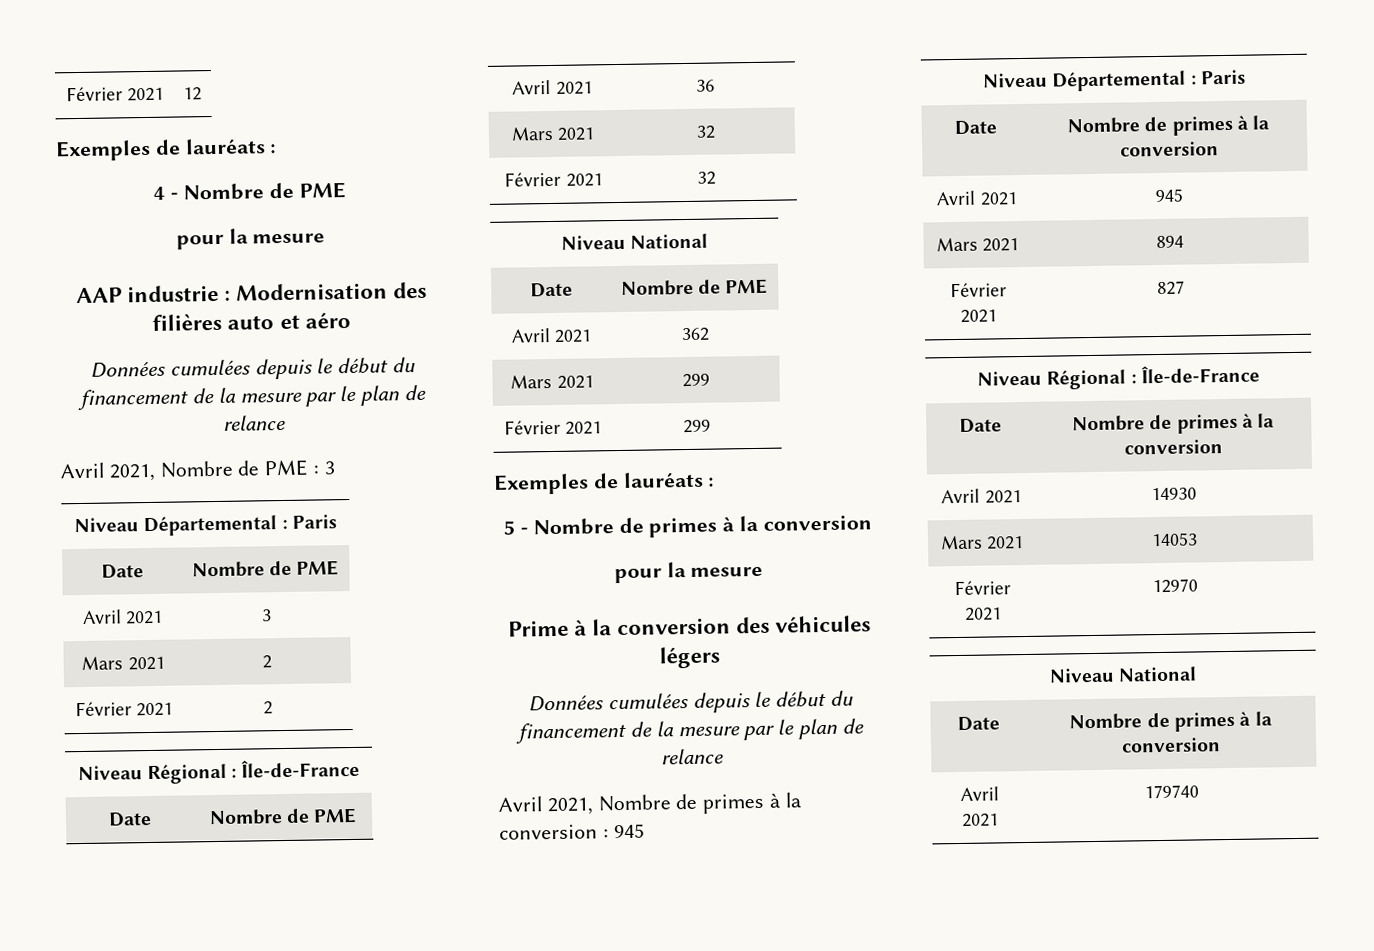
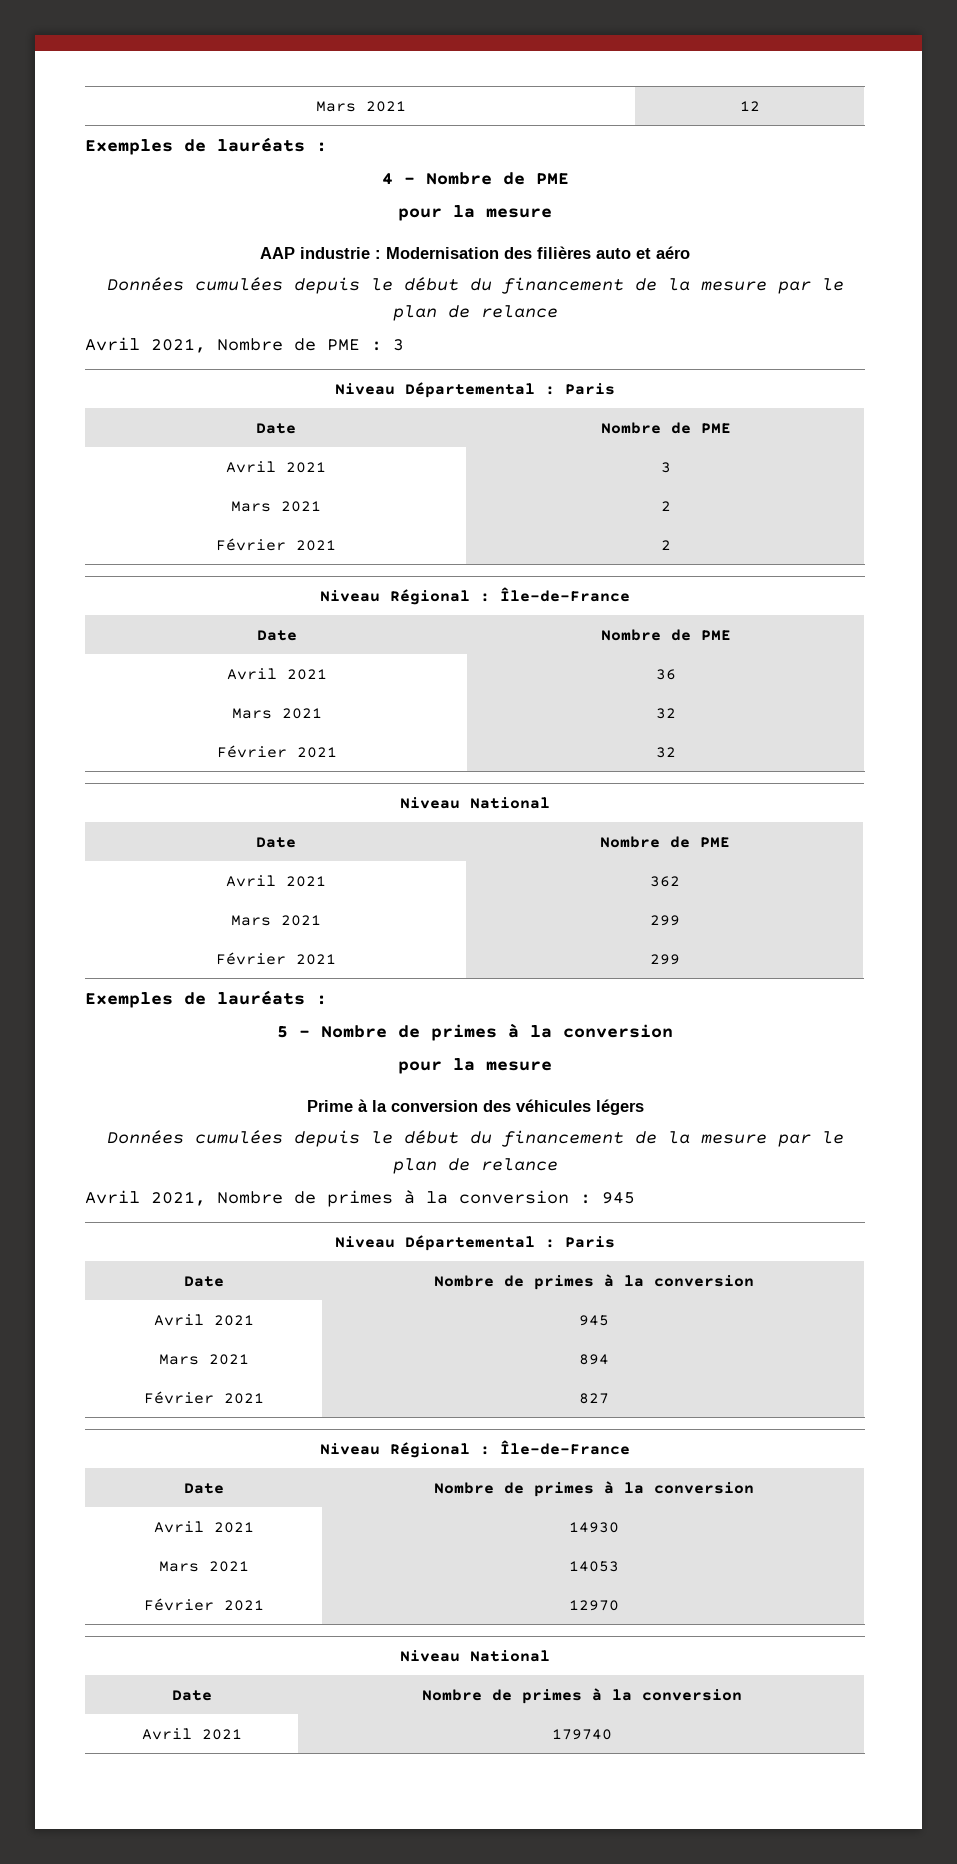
- Février 2021 | 12
+ Mars 2021 | 12

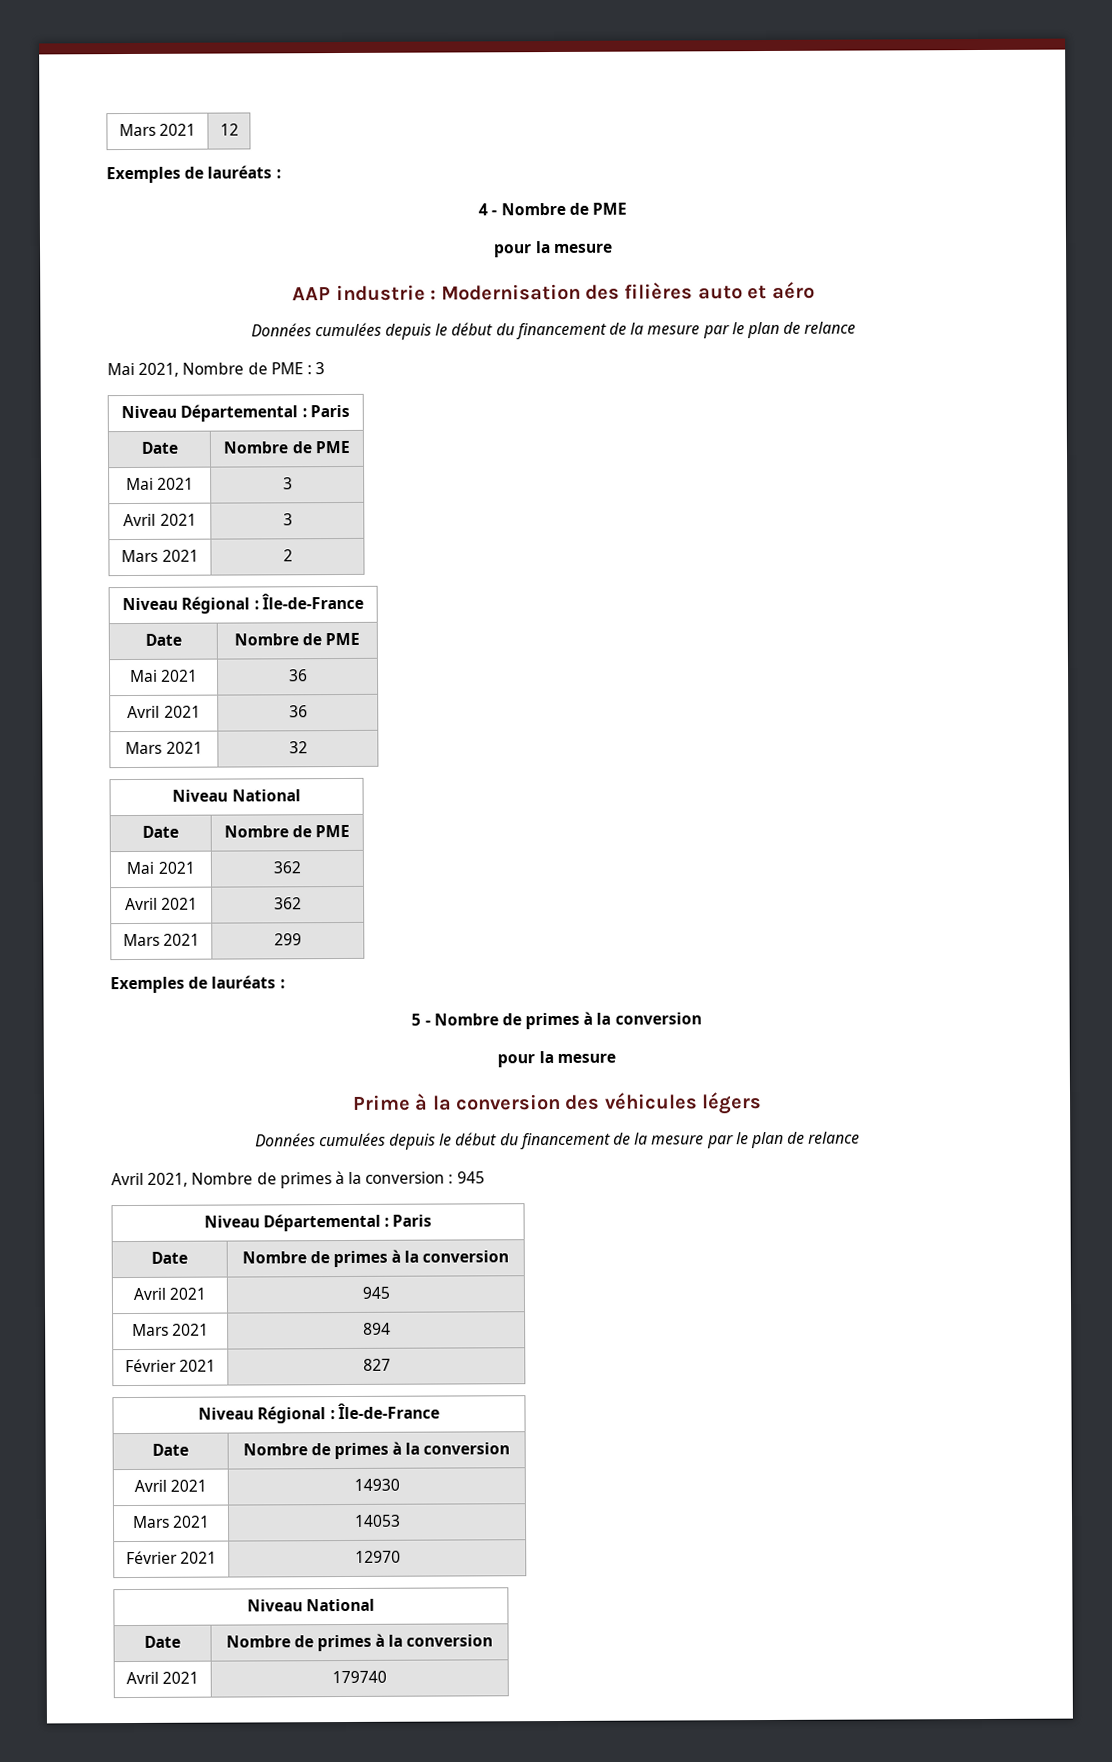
- Avril 2021, Nombre de PME : 3
+ Mai 2021, Nombre de PME : 3
+ Mai 2021 | 3
- Février 2021 | 2
+ Mai 2021 | 36
- Février 2021 | 32
+ Mai 2021 | 362
- Février 2021 | 299

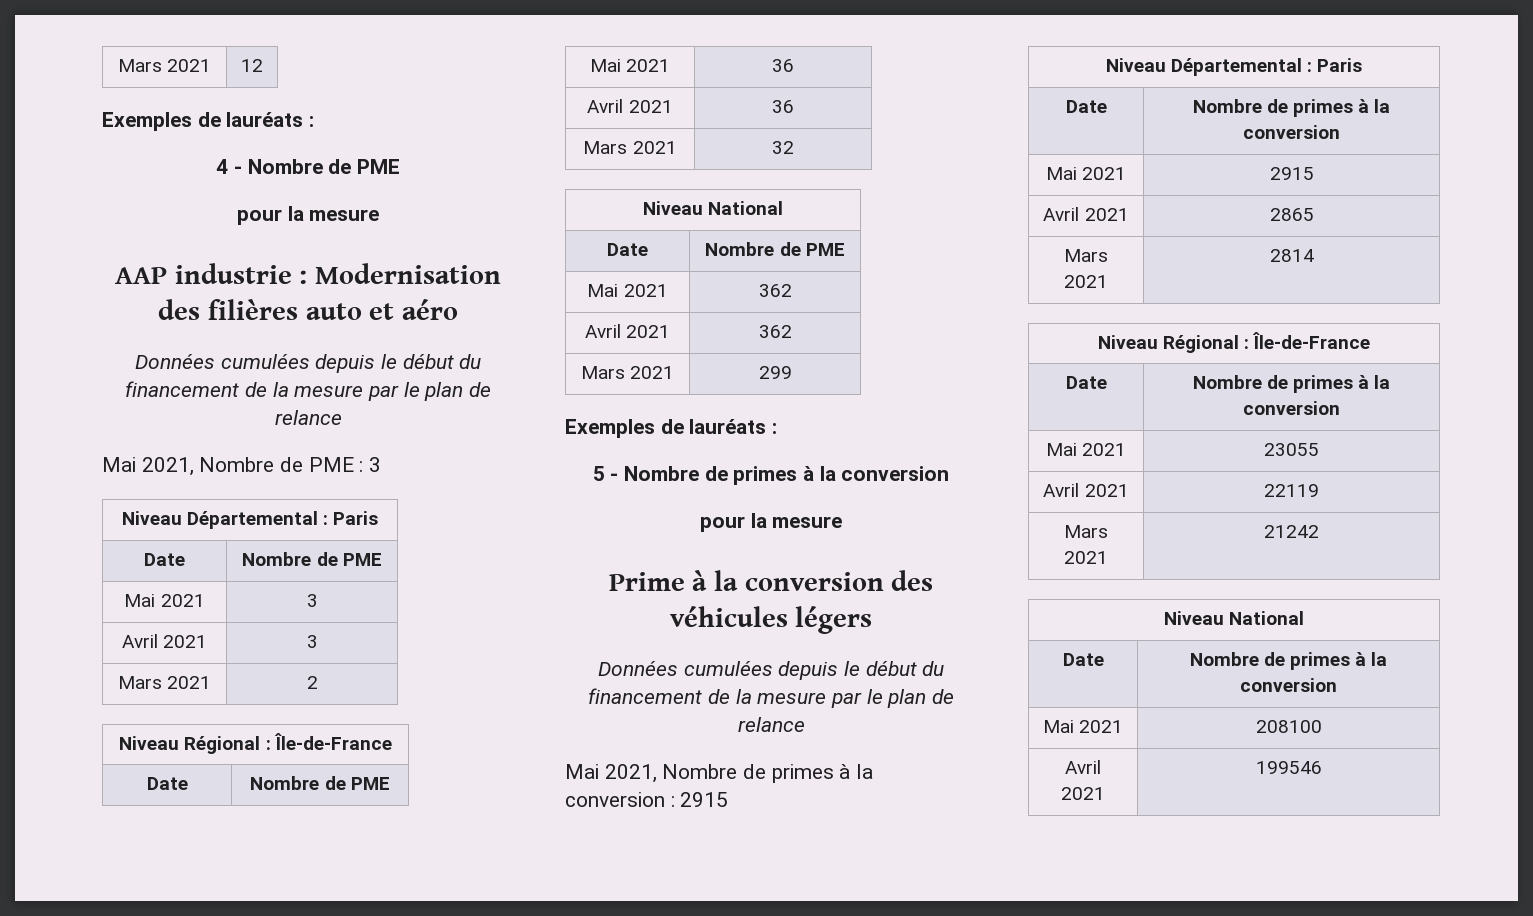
- Avril 2021, Nombre de primes à la conversion : 945
+ Mai 2021, Nombre de primes à la conversion : 2915
- Avril 2021 | 945
- Mars 2021 | 894
- Février 2021 | 827
+ Mai 2021 | 2915
+ Avril 2021 | 2865
+ Mars 2021 | 2814
- Avril 2021 | 14930
- Mars 2021 | 14053
- Février 2021 | 12970
+ Mai 2021 | 23055
+ Avril 2021 | 22119
+ Mars 2021 | 21242
- Avril 2021 | 179740
+ Mai 2021 | 208100
+ Avril 2021 | 199546

